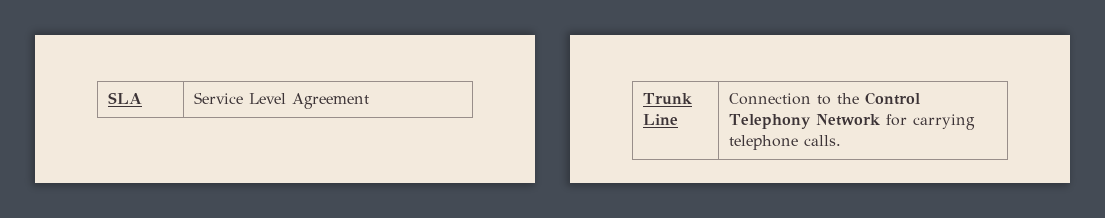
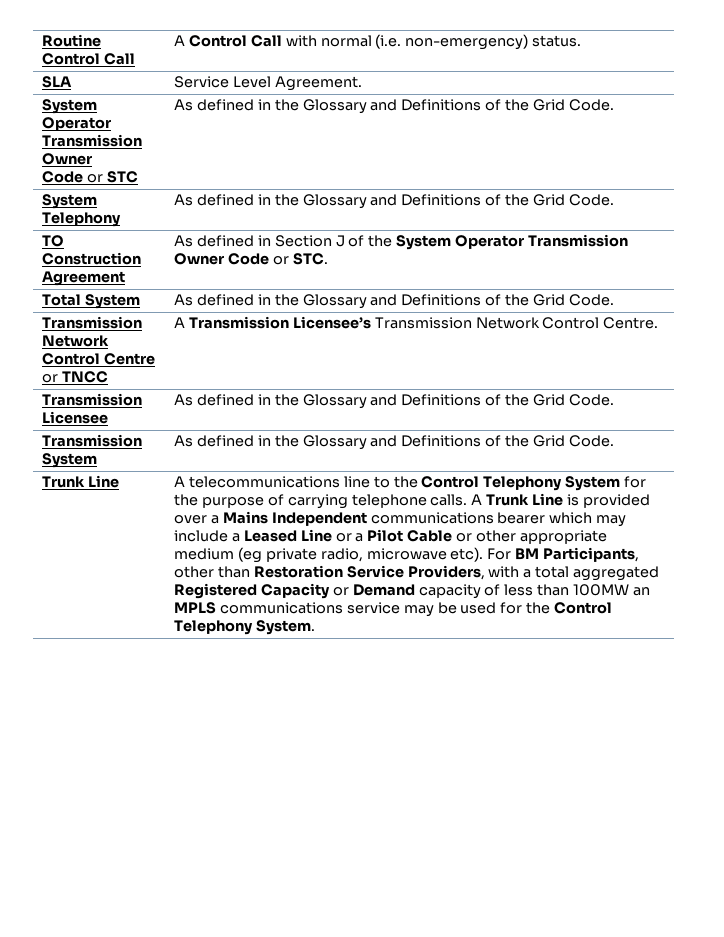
- SLA | Service Level Agreement
+ Routine Control Call | A Control Call with normal (i.e. non-emergency) status.
+ SLA | Service Level Agreement.
+ System Operator Transmission Owner
+ Code or STC | As defined in the Glossary and Definitions of the Grid Code.
+ System Telephony | As defined in the Glossary and Definitions of the Grid Code.
+ TO Construction Agreement | As defined in Section J of the System Operator Transmission Owner Code or STC.
+ Total System | As defined in the Glossary and Definitions of the Grid Code.
+ Transmission Network Control Centre or TNCC | A Transmission Licensee’s Transmission Network Control Centre.
+ Transmission Licensee | As defined in the Glossary and Definitions of the Grid Code.
+ Transmission System | As defined in the Glossary and Definitions of the Grid Code.
- Connection to the Control Telephony Network for carrying telephone calls.
+ A telecommunications line to the Control Telephony System for the purpose of carrying telephone calls. A Trunk Line is provided over a Mains Independent communications bearer which may include a Leased Line or a Pilot Cable or other appropriate medium (eg private radio, microwave etc). For BM Participants, other than Restoration Service Providers, with a total aggregated Registered Capacity or Demand capacity of less than 100MW an MPLS communications service may be used for the Control Telephony System.

